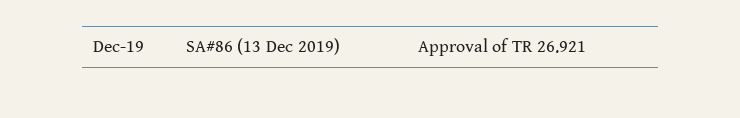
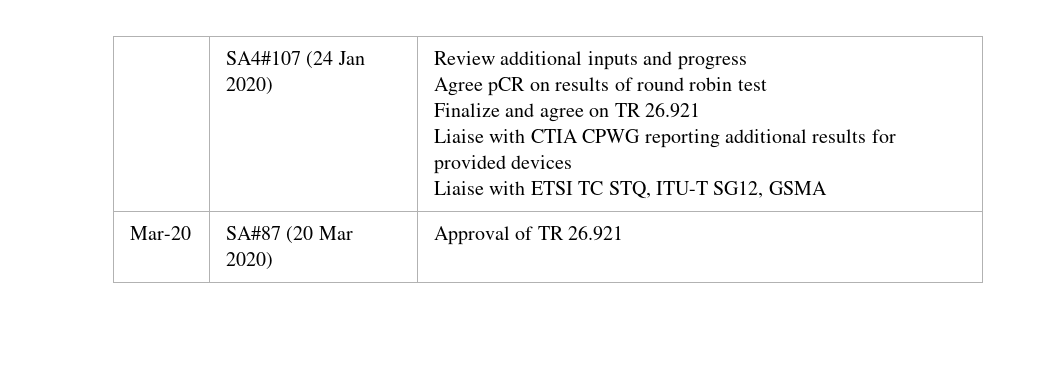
- Dec-19 | SA#86 (13 Dec 2019) | Approval of TR 26.921
+ SA4#107 (24 Jan 2020) | Review additional inputs and progress
+ Agree pCR on results of round robin test
+ Finalize and agree on TR 26.921
+ Liaise with CTIA CPWG reporting additional results for provided devices
+ Liaise with ETSI TC STQ, ITU-T SG12, GSMA
+ Mar-20 | SA#87 (20 Mar 2020) | Approval of TR 26.921

